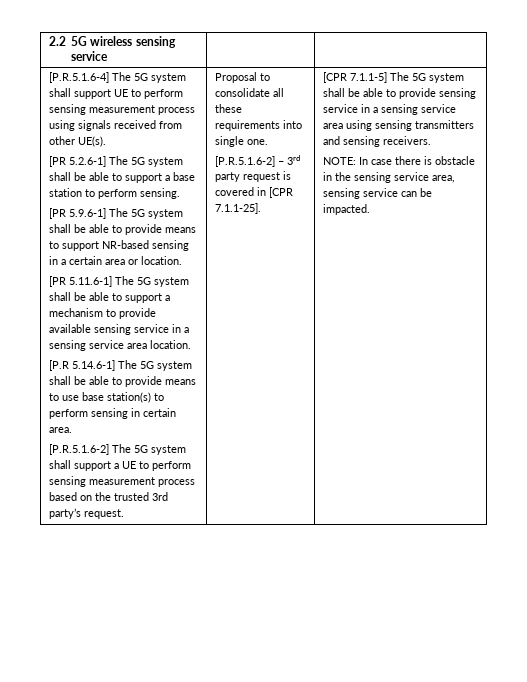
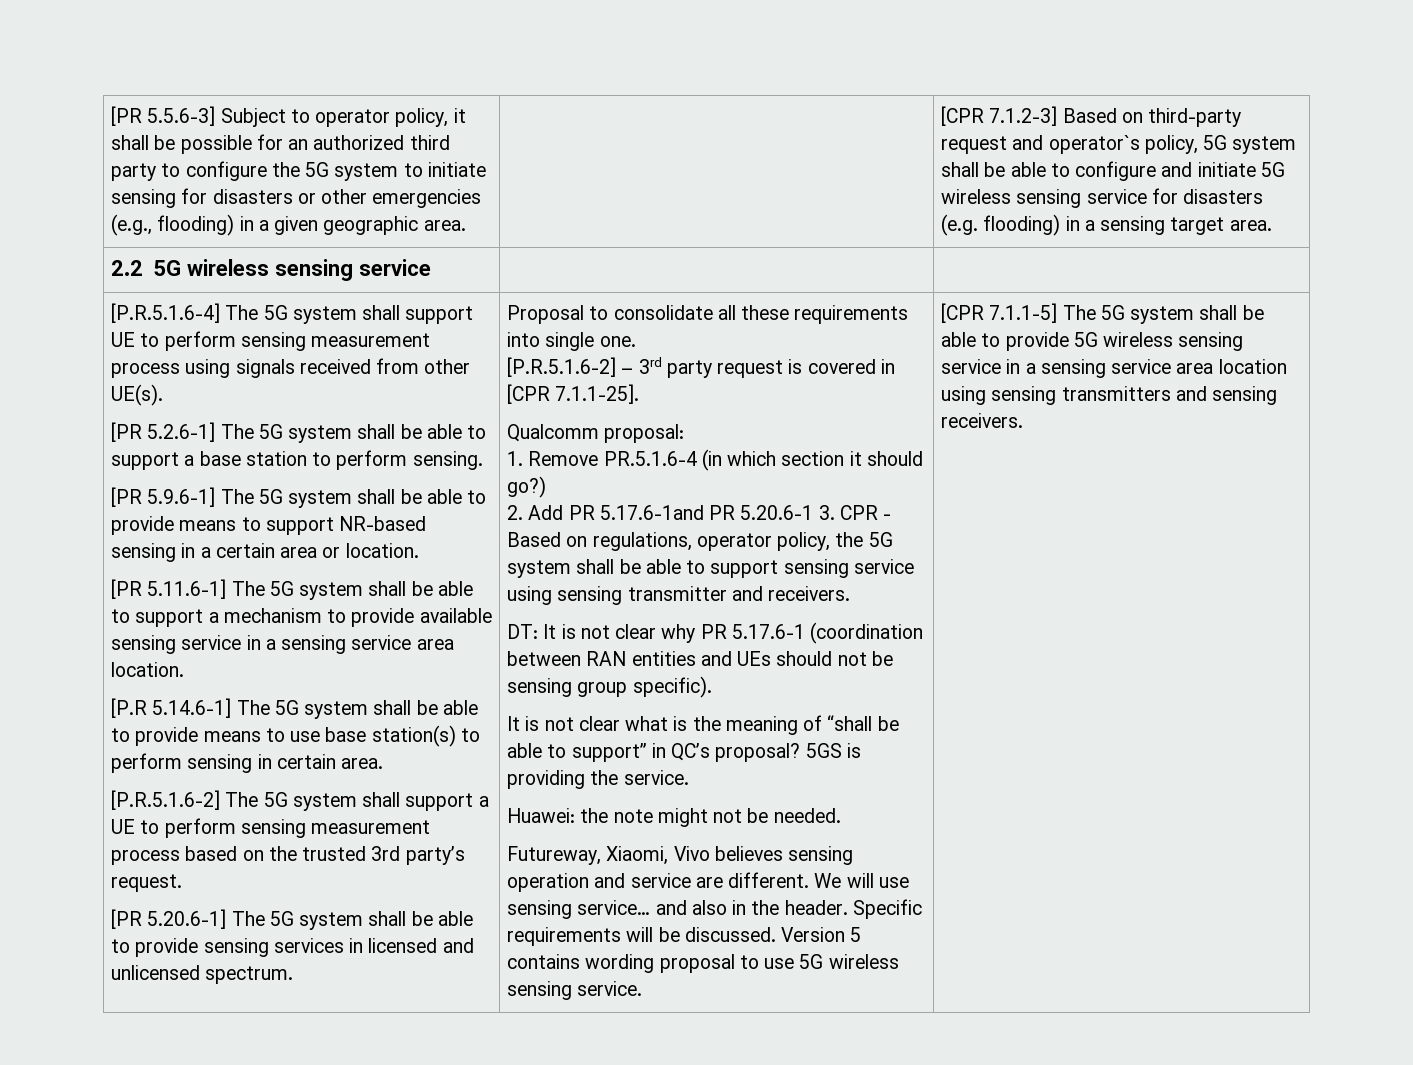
+ [PR 5.5.6-3] Subject to operator policy, it shall be possible for an authorized third party to configure the 5G system to initiate sensing for disasters or other emergencies (e.g., flooding) in a given geographic area. | | [CPR 7.1.2-3] Based on third-party request and operator`s policy, 5G system shall be able to configure and initiate 5G wireless sensing service for disasters (e.g. flooding) in a sensing target area.
+ [PR 5.20.6-1] The 5G system shall be able to provide sensing services in licensed and unlicensed spectrum.
+ Qualcomm proposal:
+ 1. Remove PR.5.1.6-4 (in which section it should go?)
+ 2. Add PR 5.17.6-1and PR 5.20.6-1 3. CPR - Based on regulations, operator policy, the 5G system shall be able to support sensing service using sensing transmitter and receivers.
+ DT: It is not clear why PR 5.17.6-1 (coordination between RAN entities and UEs should not be sensing group specific).
+ It is not clear what is the meaning of “shall be able to support” in QC’s proposal? 5GS is providing the service.
+ Huawei: the note might not be needed.
+ Futureway, Xiaomi, Vivo believes sensing operation and service are different. We will use sensing service… and also in the header. Specific requirements will be discussed. Version 5 contains wording proposal to use 5G wireless sensing service.
- [CPR 7.1.1-5] The 5G system shall be able to provide sensing service in a sensing service area using sensing transmitters and sensing receivers.
+ [CPR 7.1.1-5] The 5G system shall be able to provide 5G wireless sensing service in a sensing service area location using sensing transmitters and sensing receivers.
- NOTE: In case there is obstacle in the sensing service area, sensing service can be impacted.

